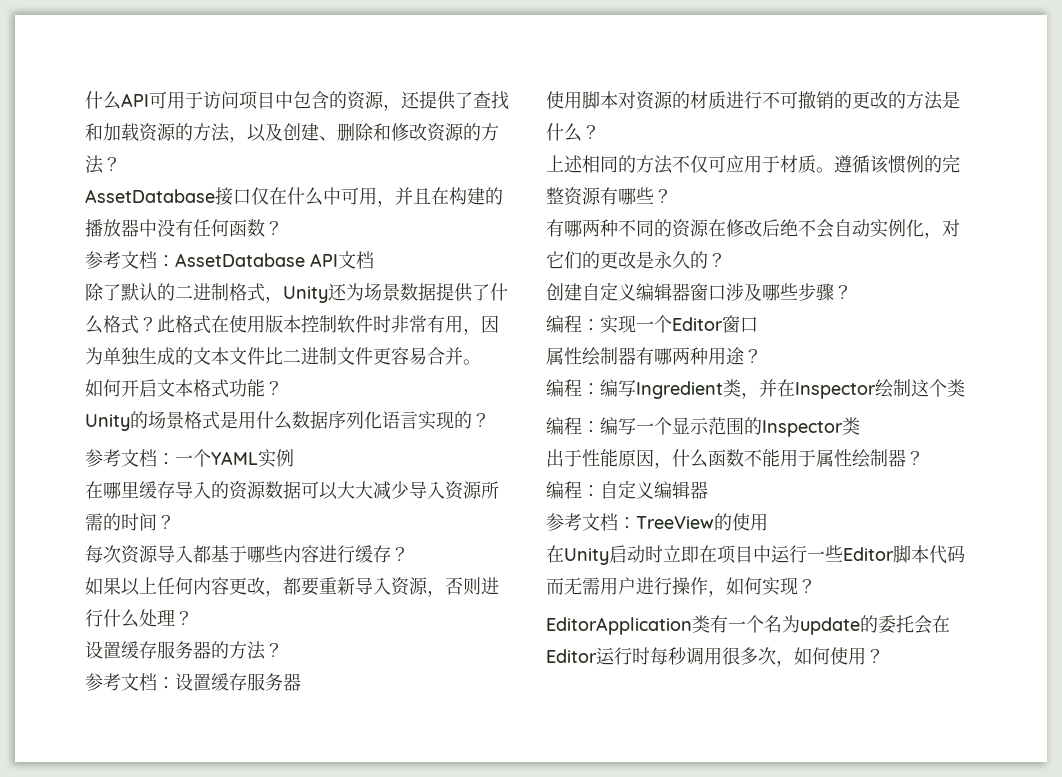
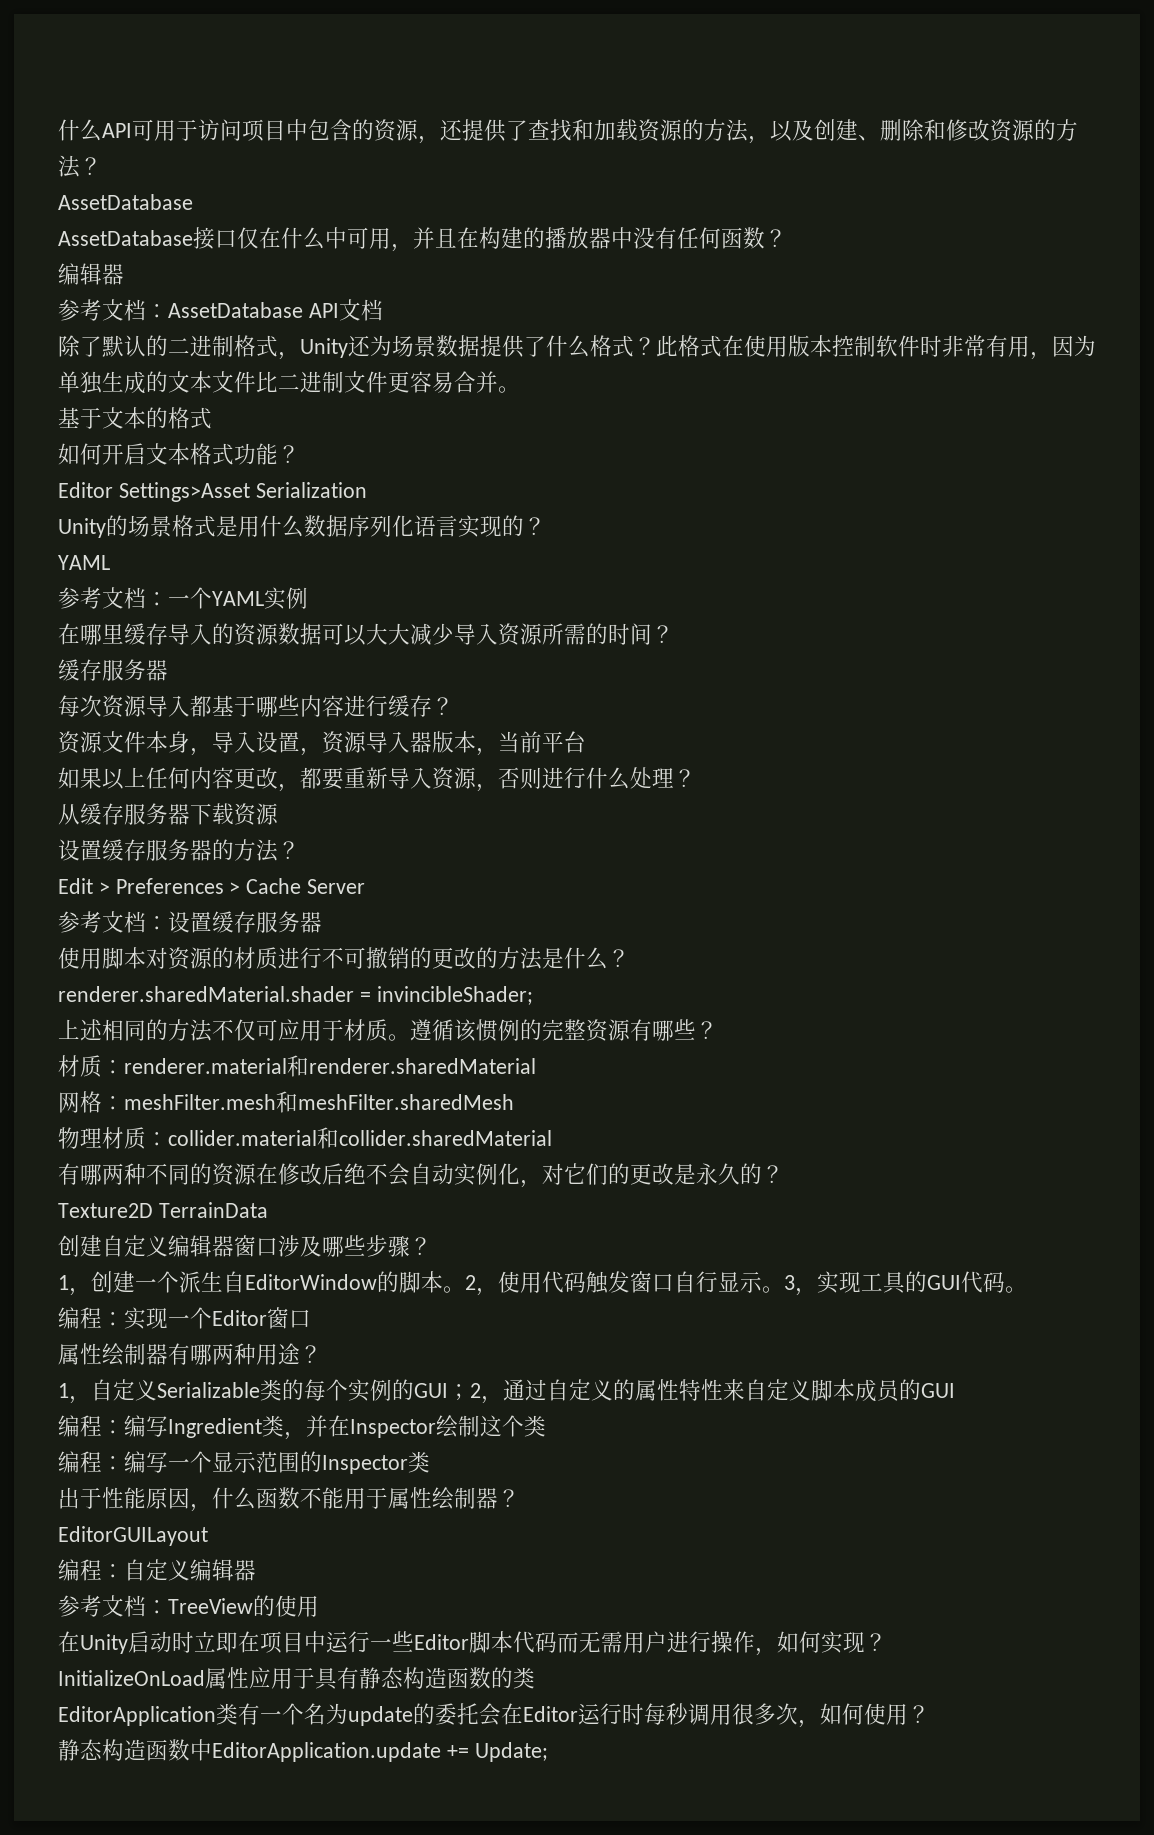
  什么API可用于访问项目中包含的资源，还提供了查找和加载资源的方法，以及创建、删除和修改资源的方法？
+ AssetDatabase
  AssetDatabase接口仅在什么中可用，并且在构建的播放器中没有任何函数？
+ 编辑器
+ 基于文本的格式
+ Editor Settings>Asset Serialization
  Unity的场景格式是用什么数据序列化语言实现的？
+ YAML
  在哪里缓存导入的资源数据可以大大减少导入资源所需的时间？
+ 缓存服务器
+ 资源文件本身，导入设置，资源导入器版本，当前平台
+ 从缓存服务器下载资源
+ Edit > Preferences > Cache Server
+ renderer.sharedMaterial.shader = invincibleShader;
+ 材质：renderer.material和renderer.sharedMaterial
+ 网格：meshFilter.mesh和meshFilter.sharedMesh
+ 物理材质：collider.material和collider.sharedMaterial
+ Texture2D TerrainData
+ 1，创建一个派生自EditorWindow的脚本。2，使用代码触发窗口自行显示。3，实现工具的GUI代码。
+ 1，自定义Serializable类的每个实例的GUI；2，通过自定义的属性特性来自定义脚本成员的GUI
+ EditorGUILayout
+ InitializeOnLoad属性应用于具有静态构造函数的类
+ 静态构造函数中EditorApplication.update += Update;

